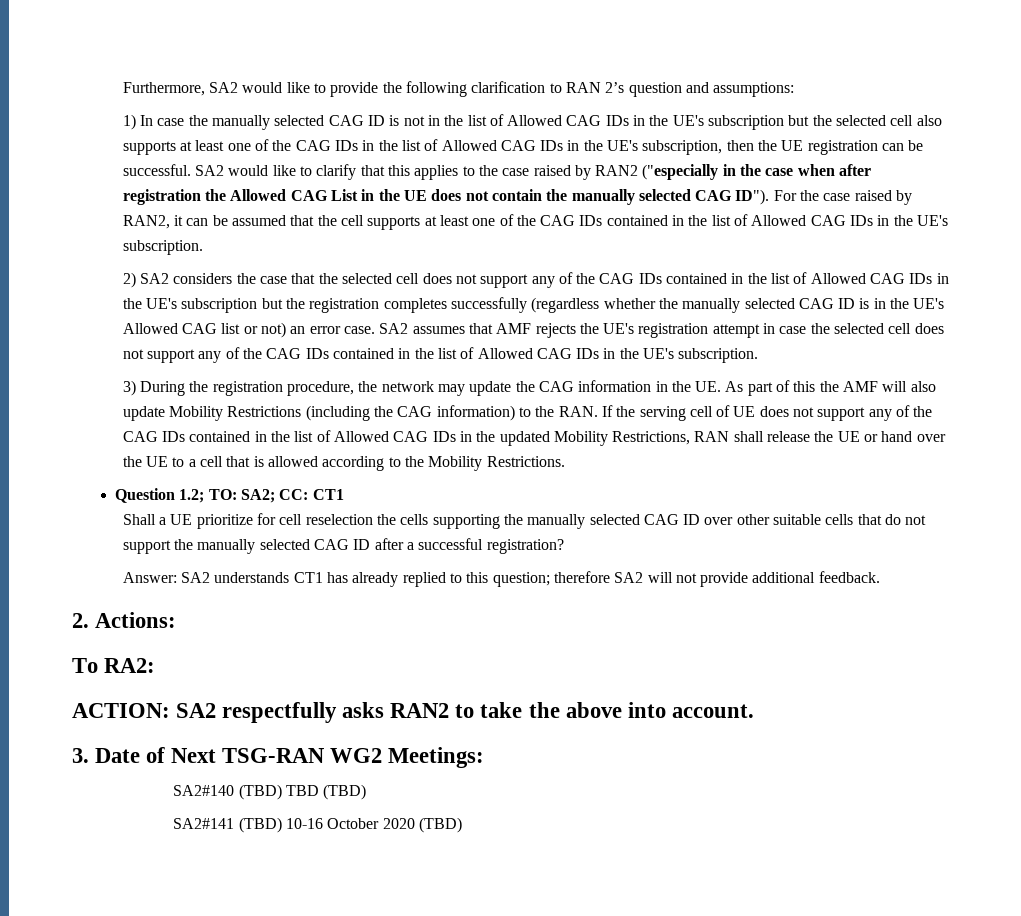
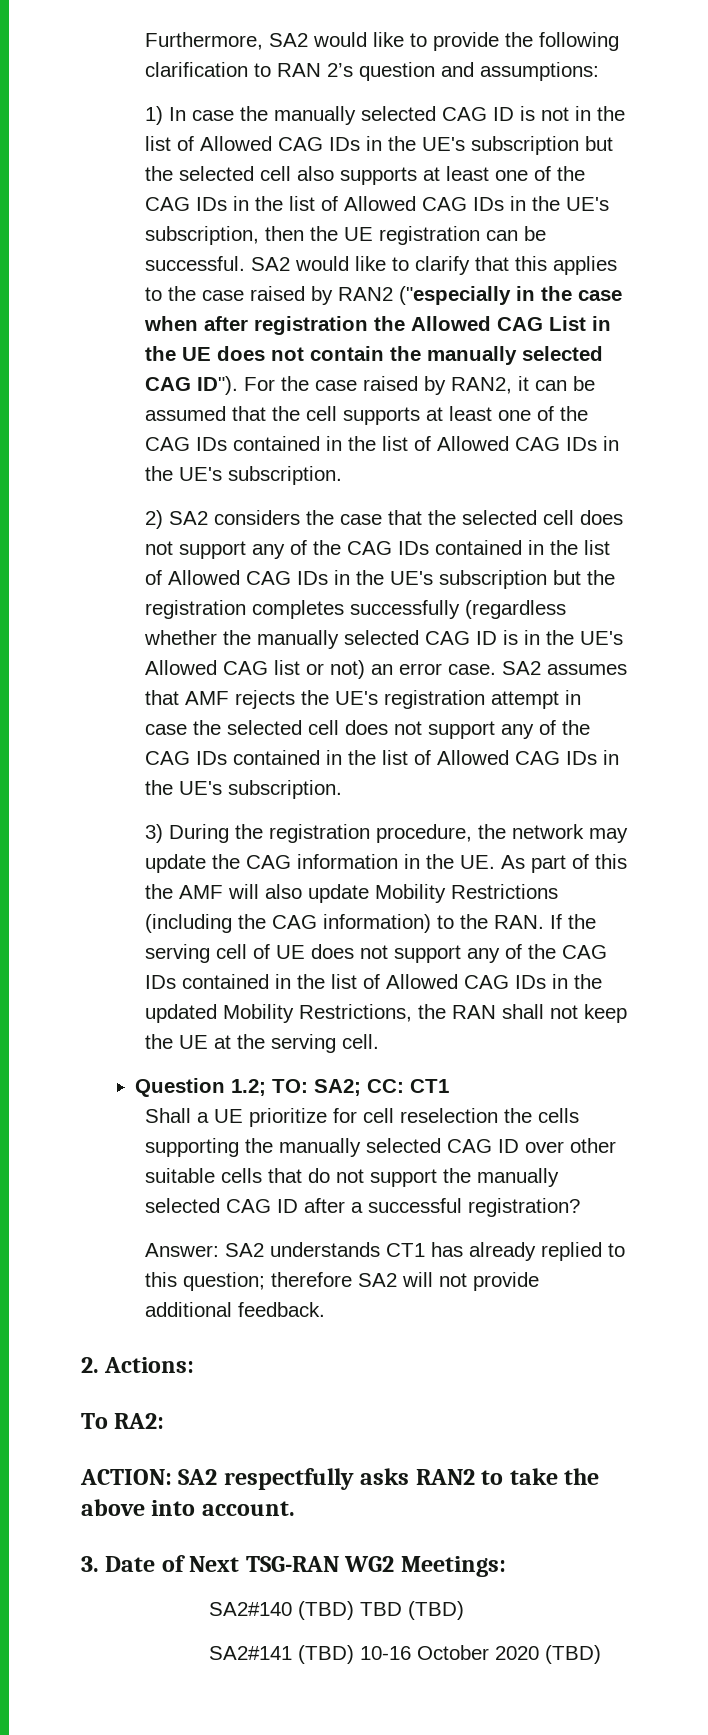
- 3) During the registration procedure, the network may update the CAG information in the UE. As part of this the AMF will also update Mobility Restrictions (including the CAG information) to the RAN. If the serving cell of UE does not support any of the CAG IDs contained in the list of Allowed CAG IDs in the updated Mobility Restrictions, RAN shall release the UE or hand over the UE to a cell that is allowed according to the Mobility Restrictions.
+ 3) During the registration procedure, the network may update the CAG information in the UE. As part of this the AMF will also update Mobility Restrictions (including the CAG information) to the RAN. If the serving cell of UE does not support any of the CAG IDs contained in the list of Allowed CAG IDs in the updated Mobility Restrictions, the RAN shall not keep the UE at the serving cell.

